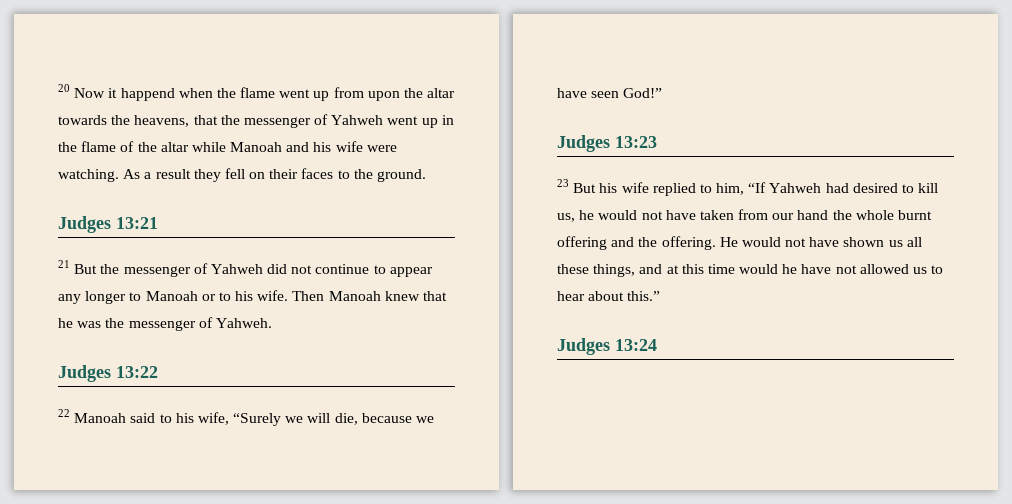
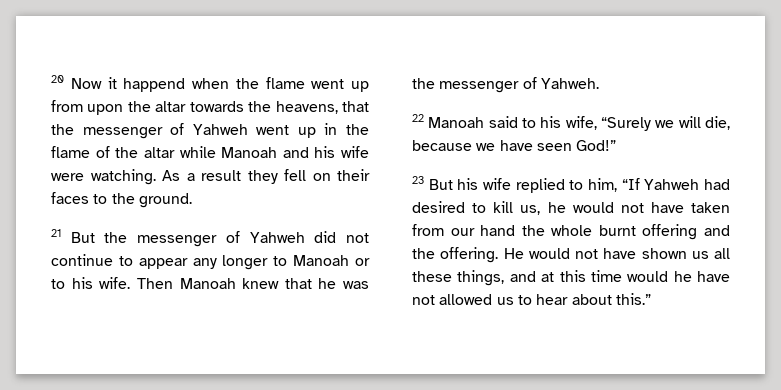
- Judges 13:21
- Judges 13:22
- Judges 13:23
- Judges 13:24

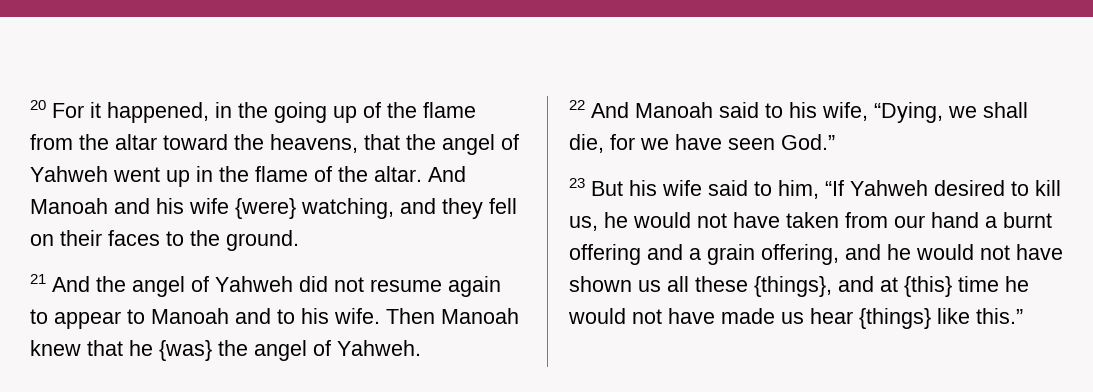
- 20 Now it happend when the flame went up from upon the altar towards the heavens, that the messenger of Yahweh went up in the flame of the altar while Manoah and his wife were watching. As a result they fell on their faces to the ground.
+ 20 For it happened, in the going up of the flame from the altar toward the heavens, that the angel of Yahweh went up in the flame of the altar. And Manoah and his wife {were} watching, and they fell on their faces to the ground.
- 21 But the messenger of Yahweh did not continue to appear any longer to Manoah or to his wife.
+ 21 And the angel of Yahweh did not resume again to appear to Manoah and to his wife.
- Then Manoah knew that he was the messenger of Yahweh.
+ Then Manoah knew that he {was} the angel of Yahweh.
- 22 Manoah said to his wife, “Surely we will die, because we have seen God!”
+ 22 And Manoah said to his wife, “Dying, we shall die, for we have seen God.”
- 23 But his wife replied to him, “If Yahweh had desired to kill us, he would not have taken from our hand the whole burnt offering and the offering. He would not have shown us all these things, and at this time would he have not allowed us to hear about this.”
+ 23 But his wife said to him, “If Yahweh desired to kill us, he would not have taken from our hand a burnt offering and a grain offering, and he would not have shown us all these {things}, and at {this} time he would not have made us hear {things} like this.”

